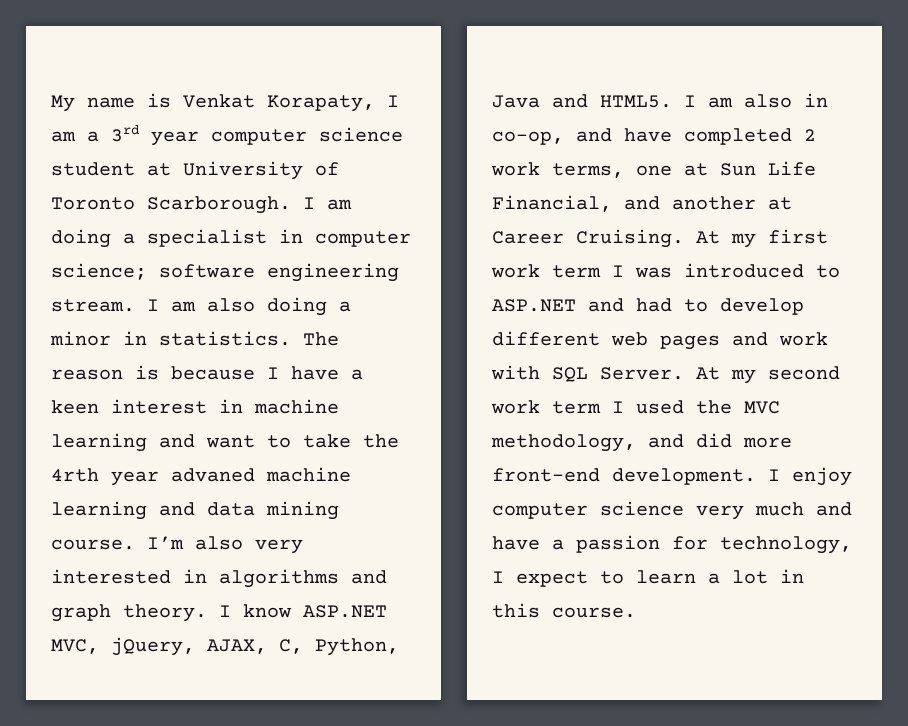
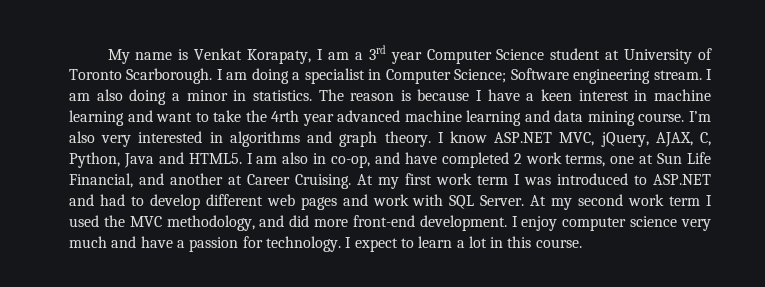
- My name is Venkat Korapaty, I am a 3rd year computer science student at University of Toronto Scarborough.
+ My name is Venkat Korapaty, I am a 3rd year Computer Science student at University of Toronto Scarborough.
- I am doing a specialist in computer science; software engineering stream.
+ I am doing a specialist in Computer Science; Software engineering stream.
- The reason is because I have a keen interest in machine learning and want to take the 4rth year advaned machine learning and data mining course.
+ The reason is because I have a keen interest in machine learning and want to take the 4rth year advanced machine learning and data mining course.
- I enjoy computer science very much and have a passion for technology, I expect to learn a lot in this course.
+ I enjoy computer science very much and have a passion for technology. I expect to learn a lot in this course.

